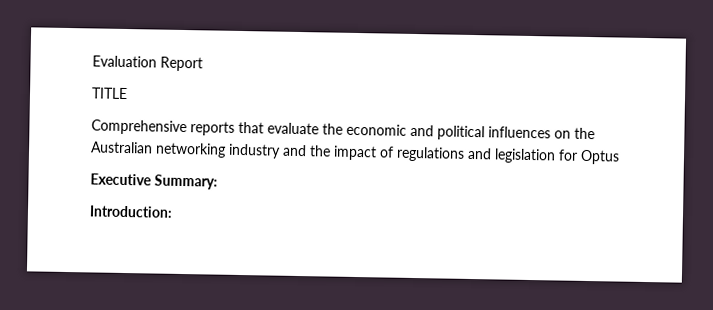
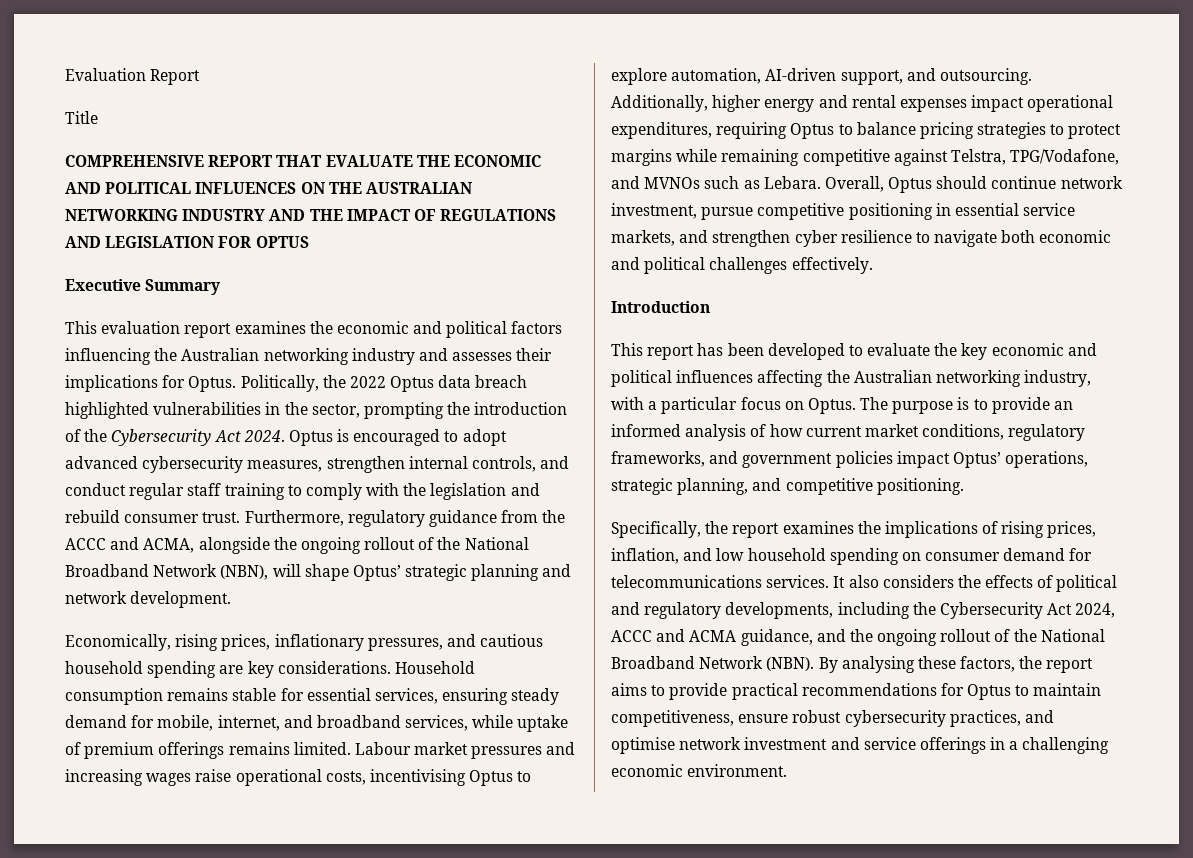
- TITLE
- Comprehensive reports that evaluate the economic and political influences on the Australian networking industry and the impact of regulations and legislation for Optus
- Executive Summary:
- Introduction:
+ Title
+ COMPREHENSIVE REPORT THAT EVALUATE THE ECONOMIC AND POLITICAL INFLUENCES ON THE AUSTRALIAN NETWORKING INDUSTRY AND THE IMPACT OF REGULATIONS AND LEGISLATION FOR OPTUS
+ Executive Summary
+ This evaluation report examines the economic and political factors influencing the Australian networking industry and assesses their implications for Optus. Politically, the 2022 Optus data breach highlighted vulnerabilities in the sector, prompting the introduction of the Cybersecurity Act 2024. Optus is encouraged to adopt advanced cybersecurity measures, strengthen internal controls, and conduct regular staff training to comply with the legislation and rebuild consumer trust. Furthermore, regulatory guidance from the ACCC and ACMA, alongside the ongoing rollout of the National Broadband Network (NBN), will shape Optus’ strategic planning and network development.
+ Economically, rising prices, inflationary pressures, and cautious household spending are key considerations. Household consumption remains stable for essential services, ensuring steady demand for mobile, internet, and broadband services, while uptake of premium offerings remains limited. Labour market pressures and increasing wages raise operational costs, incentivising Optus to explore automation, AI-driven support, and outsourcing. Additionally, higher energy and rental expenses impact operational expenditures, requiring Optus to balance pricing strategies to protect margins while remaining competitive against Telstra, TPG/Vodafone, and MVNOs such as Lebara. Overall, Optus should continue network investment, pursue competitive positioning in essential service markets, and strengthen cyber resilience to navigate both economic and political challenges effectively.
+ Introduction
+ This report has been developed to evaluate the key economic and political influences affecting the Australian networking industry, with a particular focus on Optus. The purpose is to provide an informed analysis of how current market conditions, regulatory frameworks, and government policies impact Optus’ operations, strategic planning, and competitive positioning.
+ Specifically, the report examines the implications of rising prices, inflation, and low household spending on consumer demand for telecommunications services. It also considers the effects of political and regulatory developments, including the Cybersecurity Act 2024, ACCC and ACMA guidance, and the ongoing rollout of the National Broadband Network (NBN). By analysing these factors, the report aims to provide practical recommendations for Optus to maintain competitiveness, ensure robust cybersecurity practices, and optimise network investment and service offerings in a challenging economic environment.

